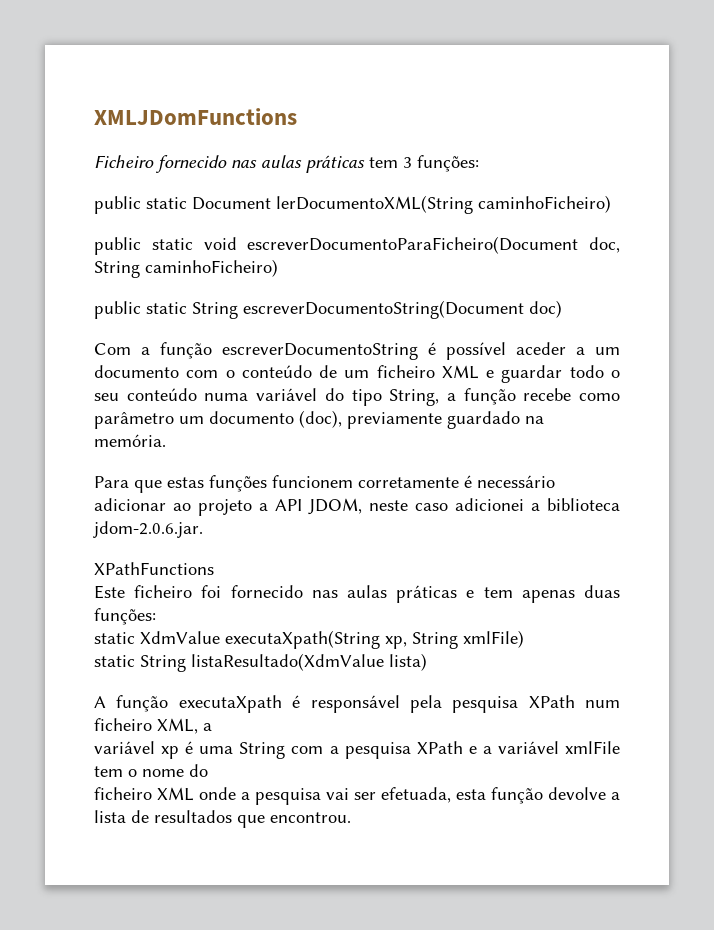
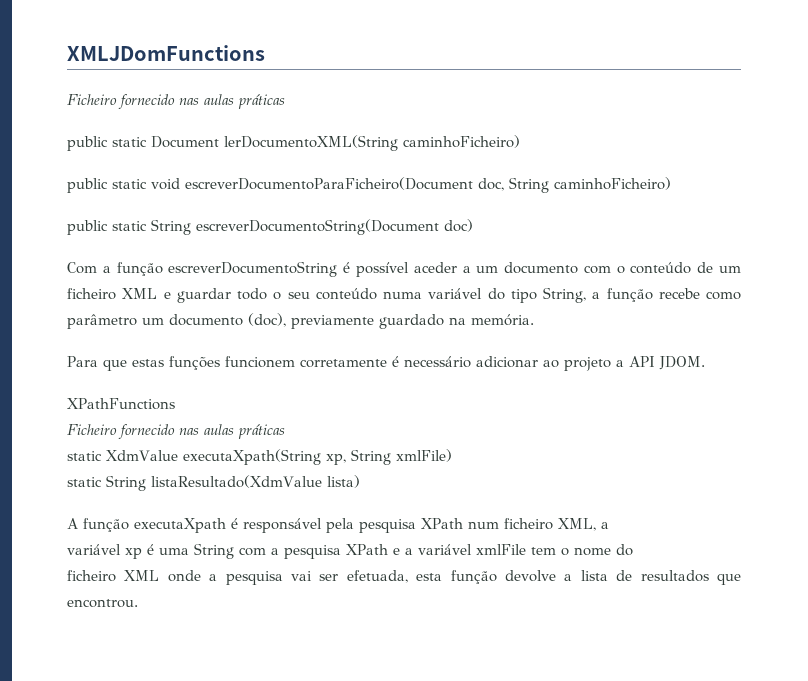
  XMLJDomFunctions
- Ficheiro fornecido nas aulas práticas tem 3 funções:
+ Ficheiro fornecido nas aulas práticas
- Para que estas funções funcionem corretamente é necessário adicionar ao projeto a API JDOM, neste caso adicionei a biblioteca jdom-2.0.6.jar.
+ Para que estas funções funcionem corretamente é necessário adicionar ao projeto a API JDOM.
  XPathFunctions
- Este ficheiro foi fornecido nas aulas práticas e tem apenas duas funções:
+ Ficheiro fornecido nas aulas práticas

